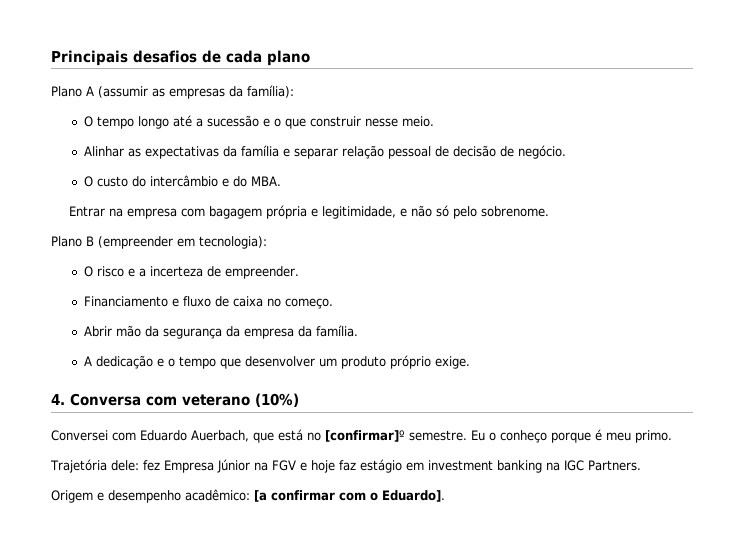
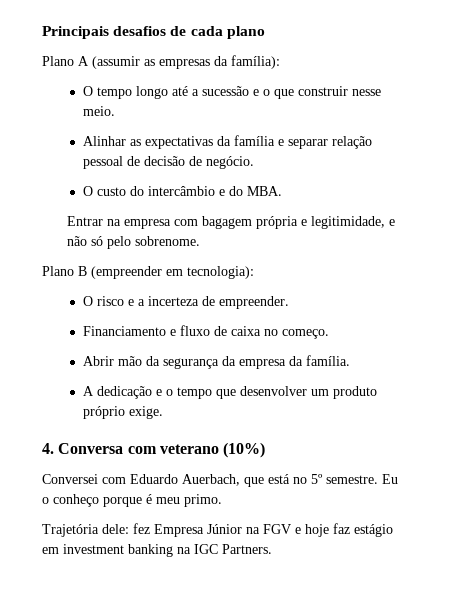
- Conversei com Eduardo Auerbach, que está no [confirmar]º semestre.
+ Conversei com Eduardo Auerbach, que está no 5º semestre.
- Origem e desempenho acadêmico: [a confirmar com o Eduardo].

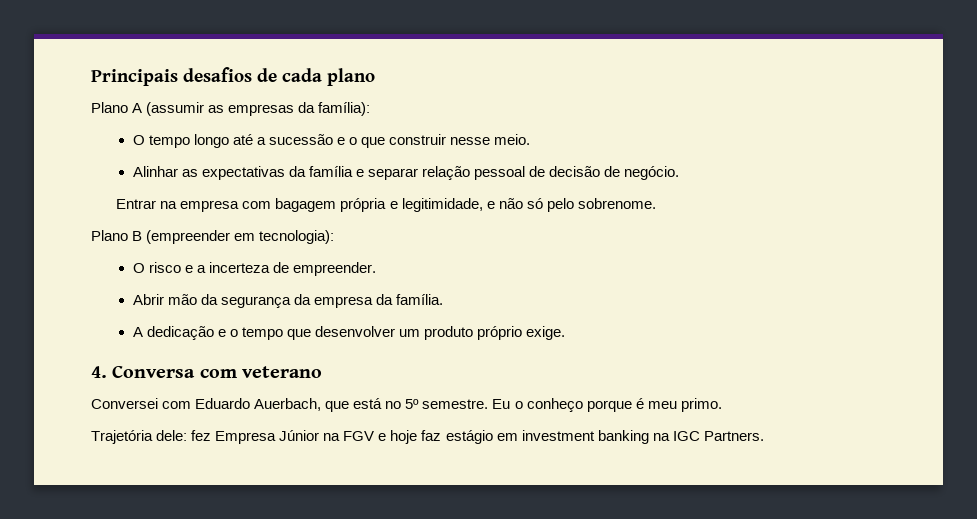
- O custo do intercâmbio e do MBA.
- Financiamento e fluxo de caixa no começo.
- 4. Conversa com veterano (10%)
+ 4. Conversa com veterano

